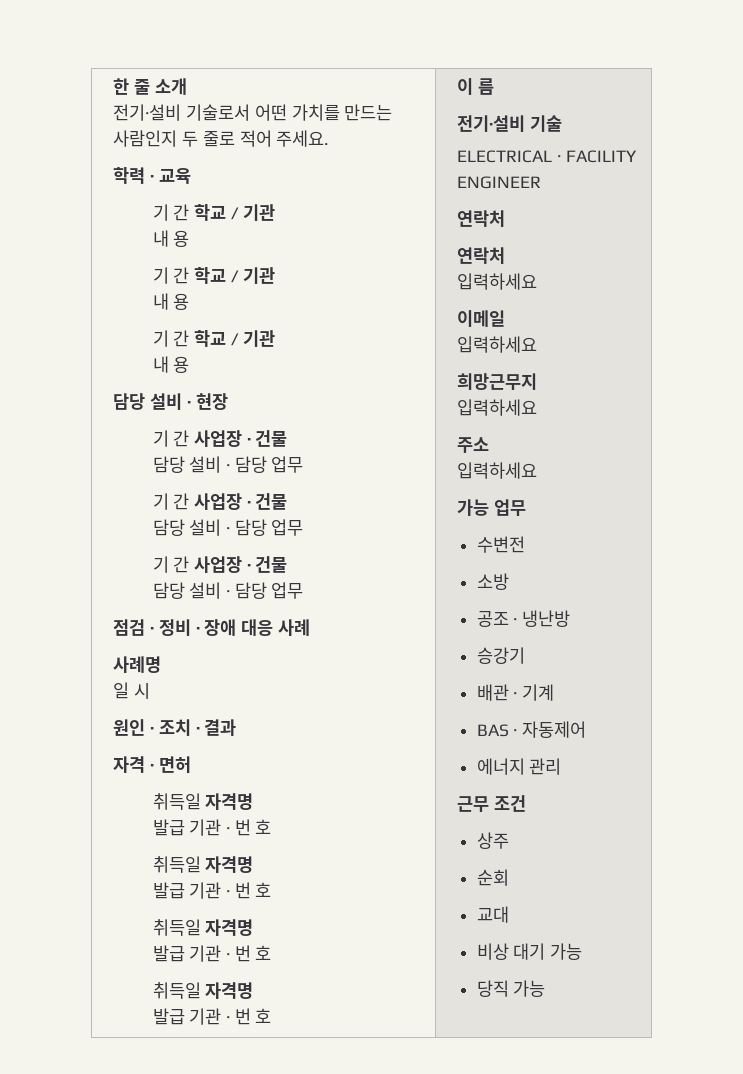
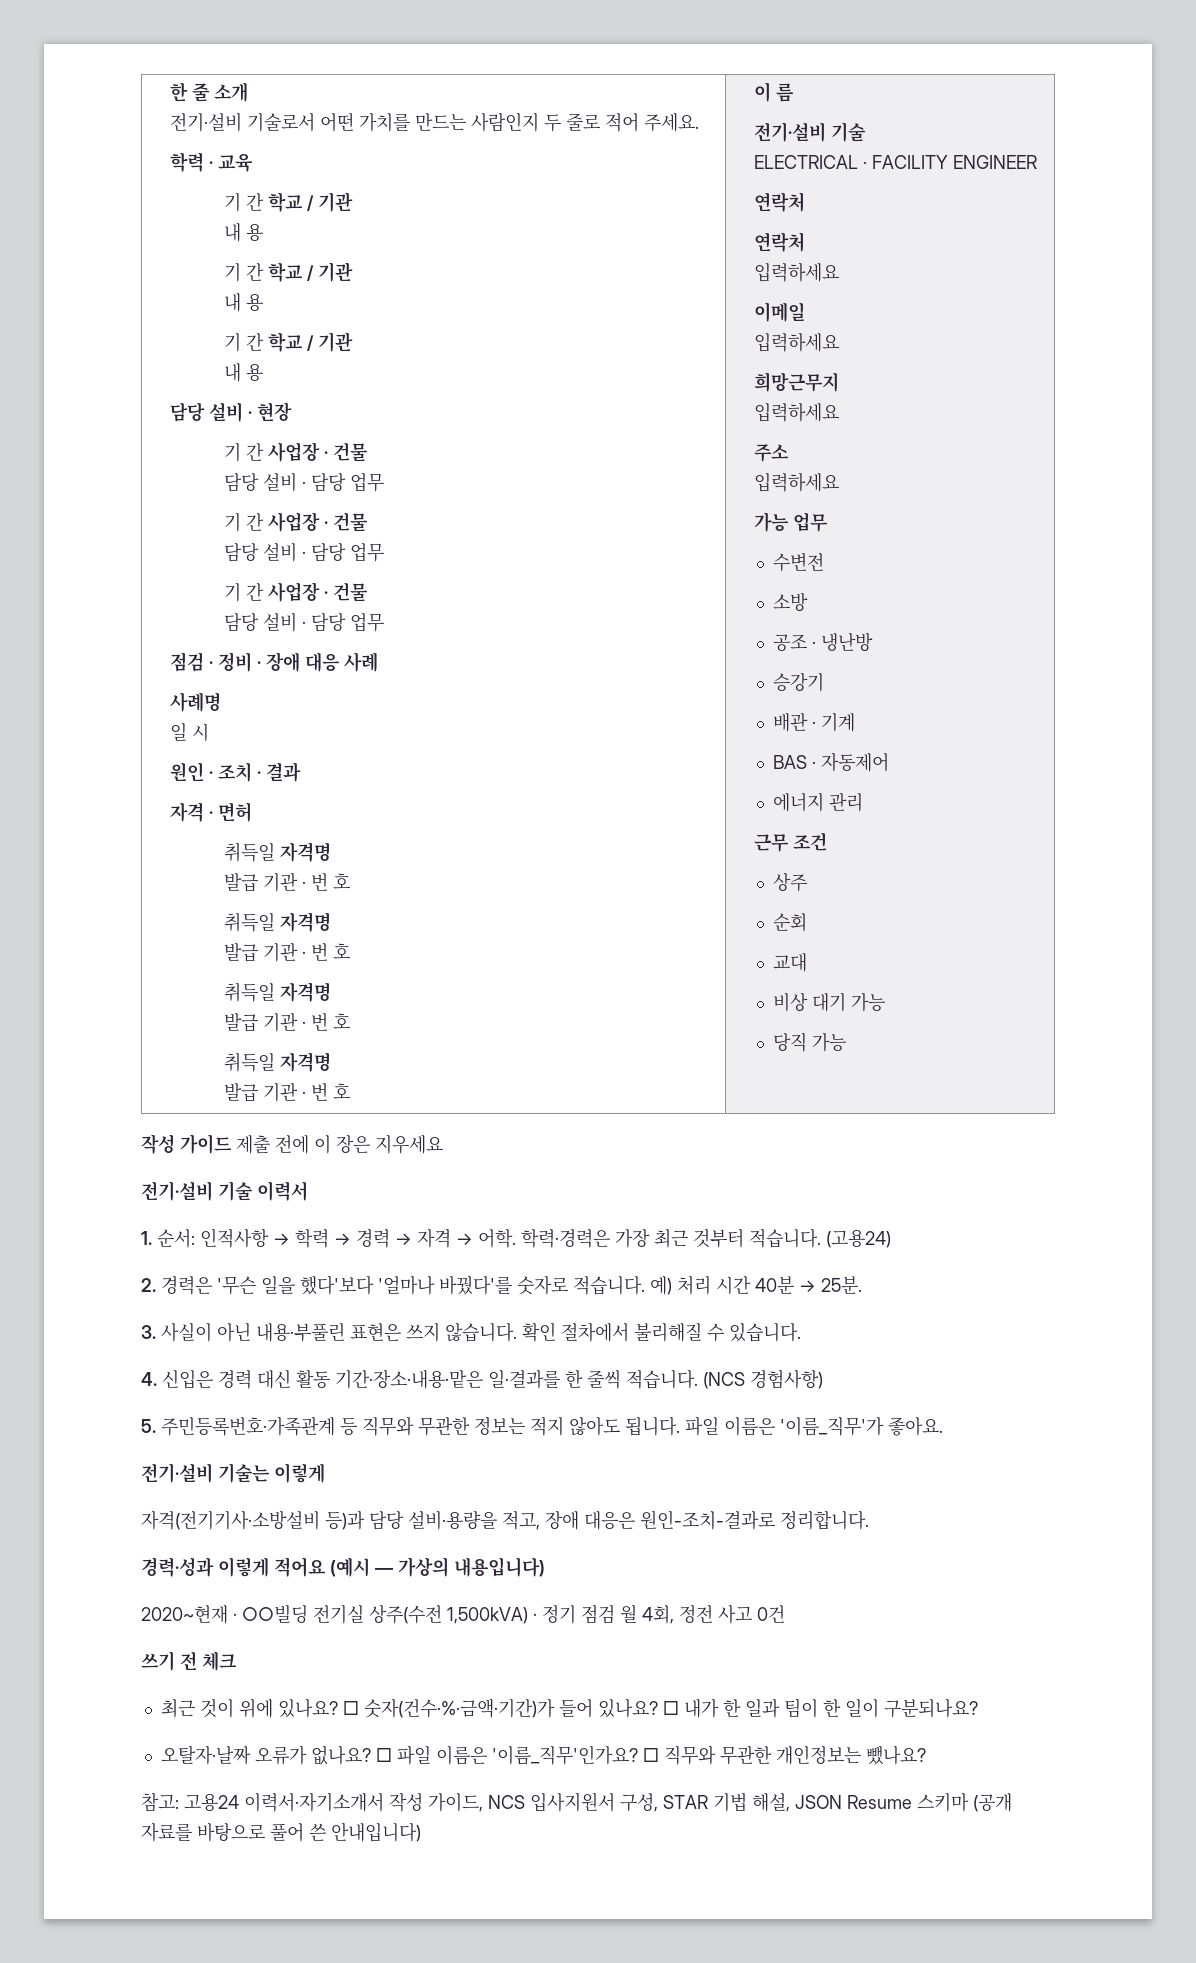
+ 작성 가이드 제출 전에 이 장은 지우세요
+ 전기·설비 기술 이력서
+ 1. 순서: 인적사항 → 학력 → 경력 → 자격 → 어학. 학력·경력은 가장 최근 것부터 적습니다. (고용24)
+ 2. 경력은 '무슨 일을 했다'보다 '얼마나 바꿨다'를 숫자로 적습니다. 예) 처리 시간 40분 → 25분.
+ 3. 사실이 아닌 내용·부풀린 표현은 쓰지 않습니다. 확인 절차에서 불리해질 수 있습니다.
+ 4. 신입은 경력 대신 활동 기간·장소·내용·맡은 일·결과를 한 줄씩 적습니다. (NCS 경험사항)
+ 5. 주민등록번호·가족관계 등 직무와 무관한 정보는 적지 않아도 됩니다. 파일 이름은 '이름_직무'가 좋아요.
+ 전기·설비 기술는 이렇게
+ 자격(전기기사·소방설비 등)과 담당 설비·용량을 적고, 장애 대응은 원인-조치-결과로 정리합니다.
+ 경력·성과 이렇게 적어요 (예시 — 가상의 내용입니다)
+ 2020~현재 · ○○빌딩 전기실 상주(수전 1,500kVA) · 정기 점검 월 4회, 정전 사고 0건
+ 쓰기 전 체크
+ 최근 것이 위에 있나요? □ 숫자(건수·%·금액·기간)가 들어 있나요? □ 내가 한 일과 팀이 한 일이 구분되나요?
+ 오탈자·날짜 오류가 없나요? □ 파일 이름은 '이름_직무'인가요? □ 직무와 무관한 개인정보는 뺐나요?
+ 참고: 고용24 이력서·자기소개서 작성 가이드, NCS 입사지원서 구성, STAR 기법 해설, JSON Resume 스키마 (공개 자료를 바탕으로 풀어 쓴 안내입니다)

